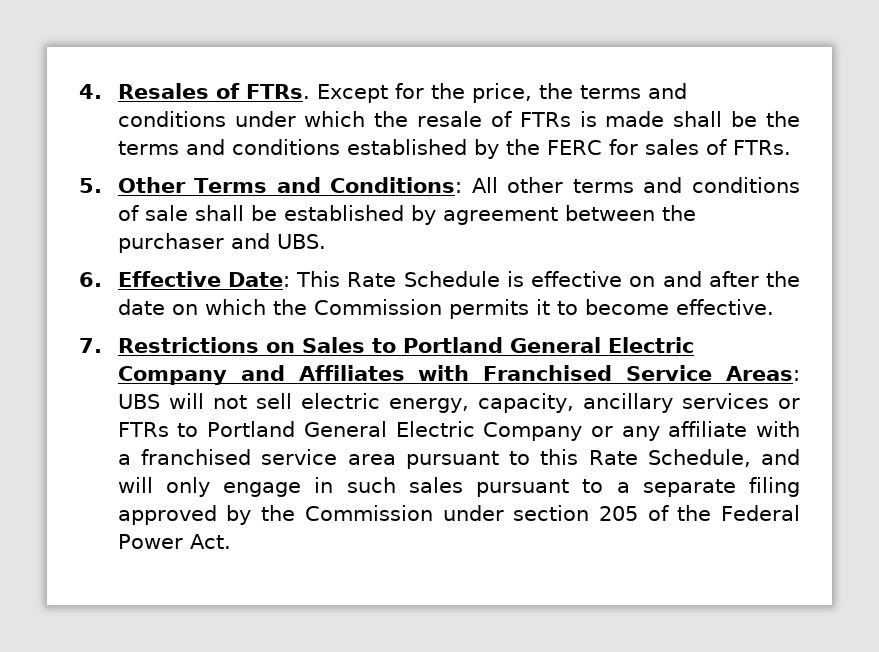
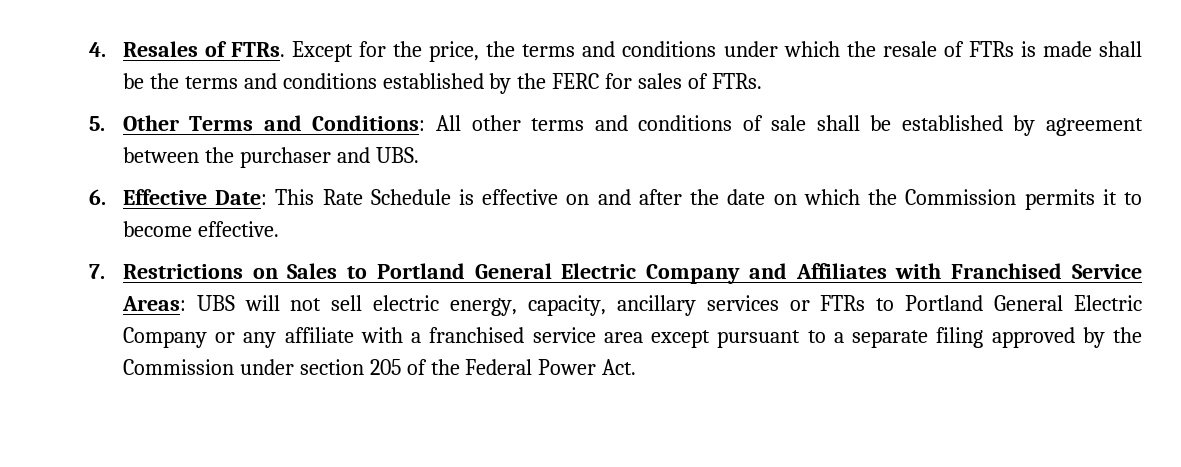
- 7. Restrictions on Sales to Portland General Electric Company and Affiliates with Franchised Service Areas: UBS will not sell electric energy, capacity, ancillary services or FTRs to Portland General Electric Company or any affiliate with a franchised service area pursuant to this Rate Schedule, and will only engage in such sales pursuant to a separate filing approved by the Commission under section 205 of the Federal Power Act.
+ 7. Restrictions on Sales to Portland General Electric Company and Affiliates with Franchised Service Areas: UBS will not sell electric energy, capacity, ancillary services or FTRs to Portland General Electric Company or any affiliate with a franchised service area except pursuant to a separate filing approved by the Commission under section 205 of the Federal Power Act.

